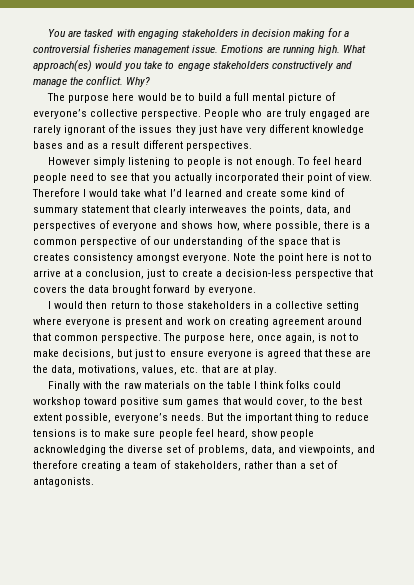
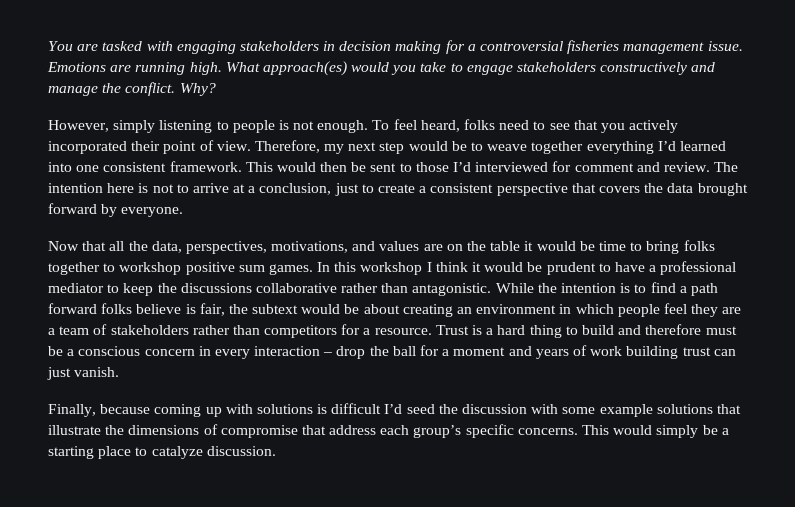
- The purpose here would be to build a full mental picture of everyone’s collective perspective. People who are truly engaged are rarely ignorant of the issues they just have very different knowledge bases and as a result different perspectives.
- However simply listening to people is not enough.
+ However, simply listening to people is not enough.
- To feel heard people need to see that you actually incorporated their point of view.
+ To feel heard, folks need to see that you actively incorporated their point of view.
- Therefore I would take what I’d learned and create some kind of summary statement that clearly interweaves the points, data, and perspectives of everyone and shows how, where possible, there is a common perspective of our understanding of the space that is creates consistency amongst everyone. Note the point here is not to arrive at a conclusion, just to create a decision-less perspective that covers the data brought forward by everyone.
+ Therefore, my next step would be to weave together everything I’d learned into one consistent framework. This would then be sent to those I’d interviewed for comment and review. The intention here is not to arrive at a conclusion, just to create a consistent perspective that covers the data brought forward by everyone.
- I would then return to those stakeholders in a collective setting where everyone is present and work on creating agreement around that common perspective. The purpose here, once again, is not to make decisions, but just to ensure everyone is agreed that these are the data, motivations, values, etc. that are at play.
- Finally with the raw materials on the table I think folks could workshop toward positive sum games that would cover, to the best extent possible, everyone’s needs. But the important thing to reduce tensions is to make sure people feel heard, show people acknowledging the diverse set of problems, data, and viewpoints, and therefore creating a team of stakeholders, rather than a set of antagonists.
+ Now that all the data, perspectives, motivations, and values are on the table it would be time to bring folks together to workshop positive sum games. In this workshop I think it would be prudent to have a professional mediator to keep the discussions collaborative rather than antagonistic. While the intention is to find a path forward folks believe is fair, the subtext would be about creating an environment in which people feel they are a team of stakeholders rather than competitors for a resource. Trust is a hard thing to build and therefore must be a conscious concern in every interaction – drop the ball for a moment and years of work building trust can just vanish.
+ Finally, because coming up with solutions is difficult I’d seed the discussion with some example solutions that illustrate the dimensions of compromise that address each group’s specific concerns. This would simply be a starting place to catalyze discussion.

